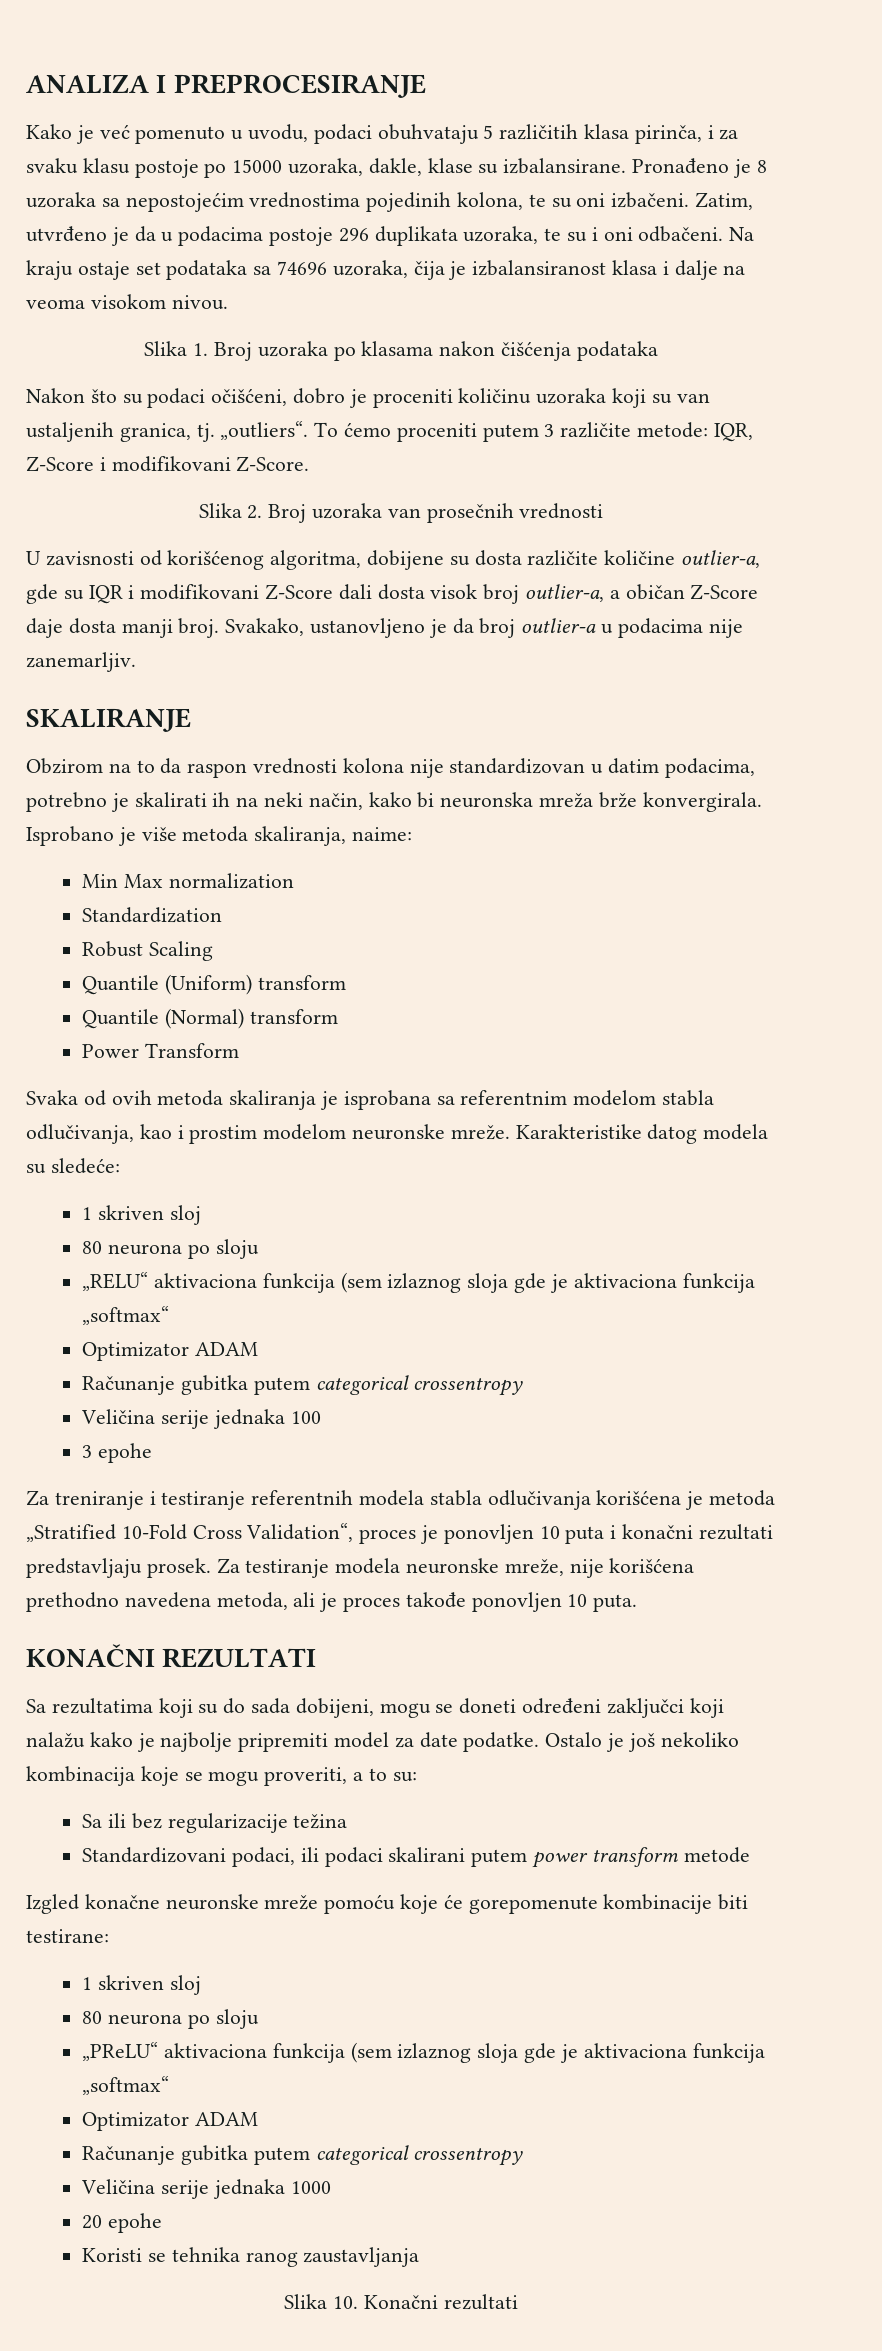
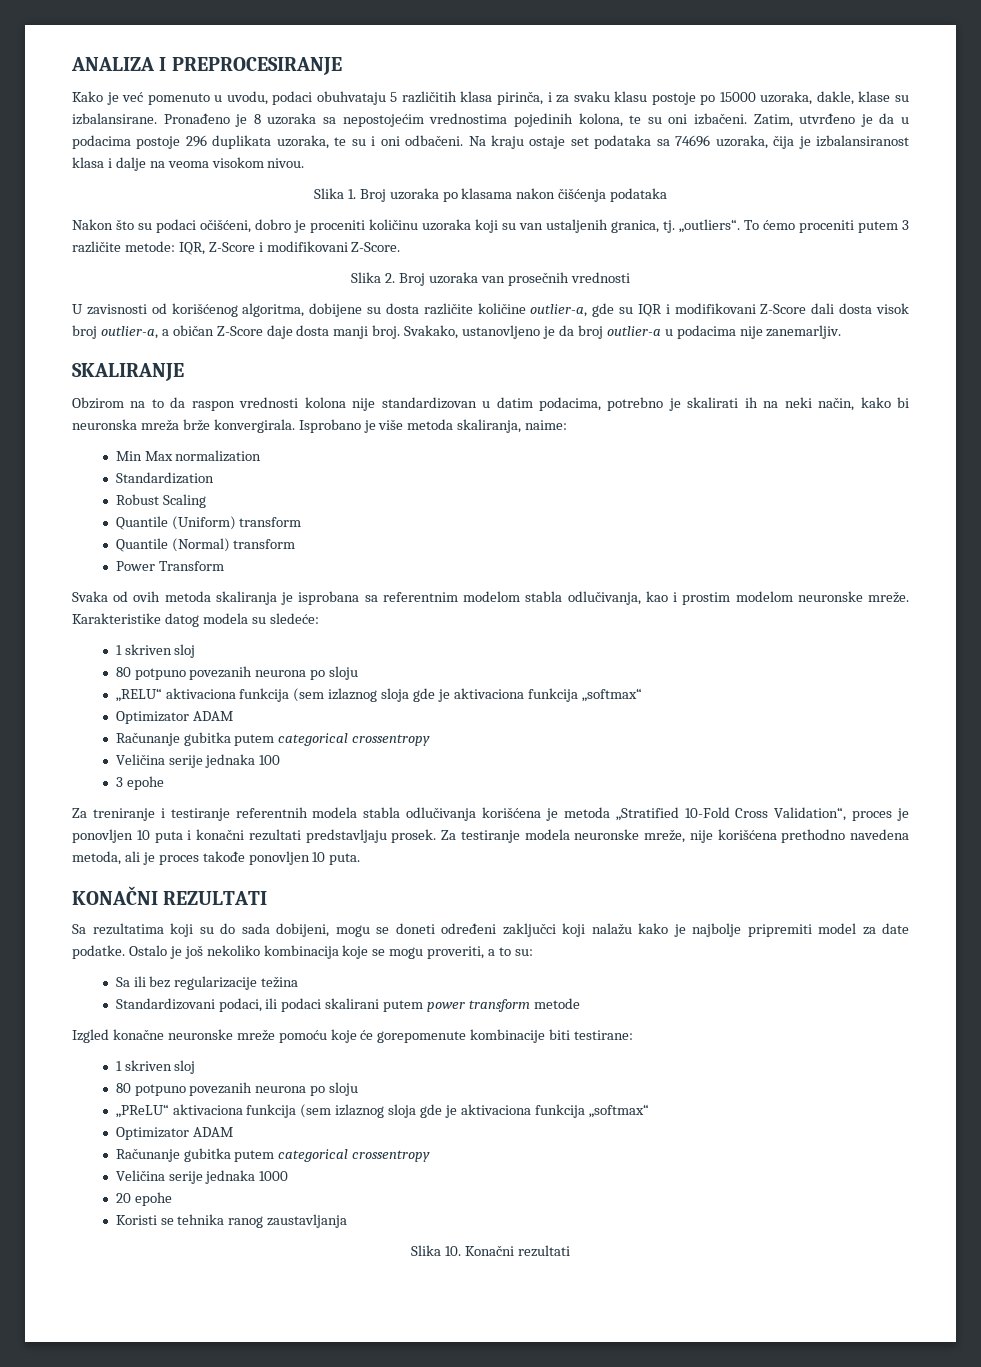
  Karakteristike datog modela su sledeće:
  1 skriven sloj
- 80 neurona po sloju
+ 80 potpuno povezanih neurona po sloju
  Izgled konačne neuronske mreže pomoću koje će gorepomenute kombinacije biti testirane:
  1 skriven sloj
- 80 neurona po sloju
+ 80 potpuno povezanih neurona po sloju

